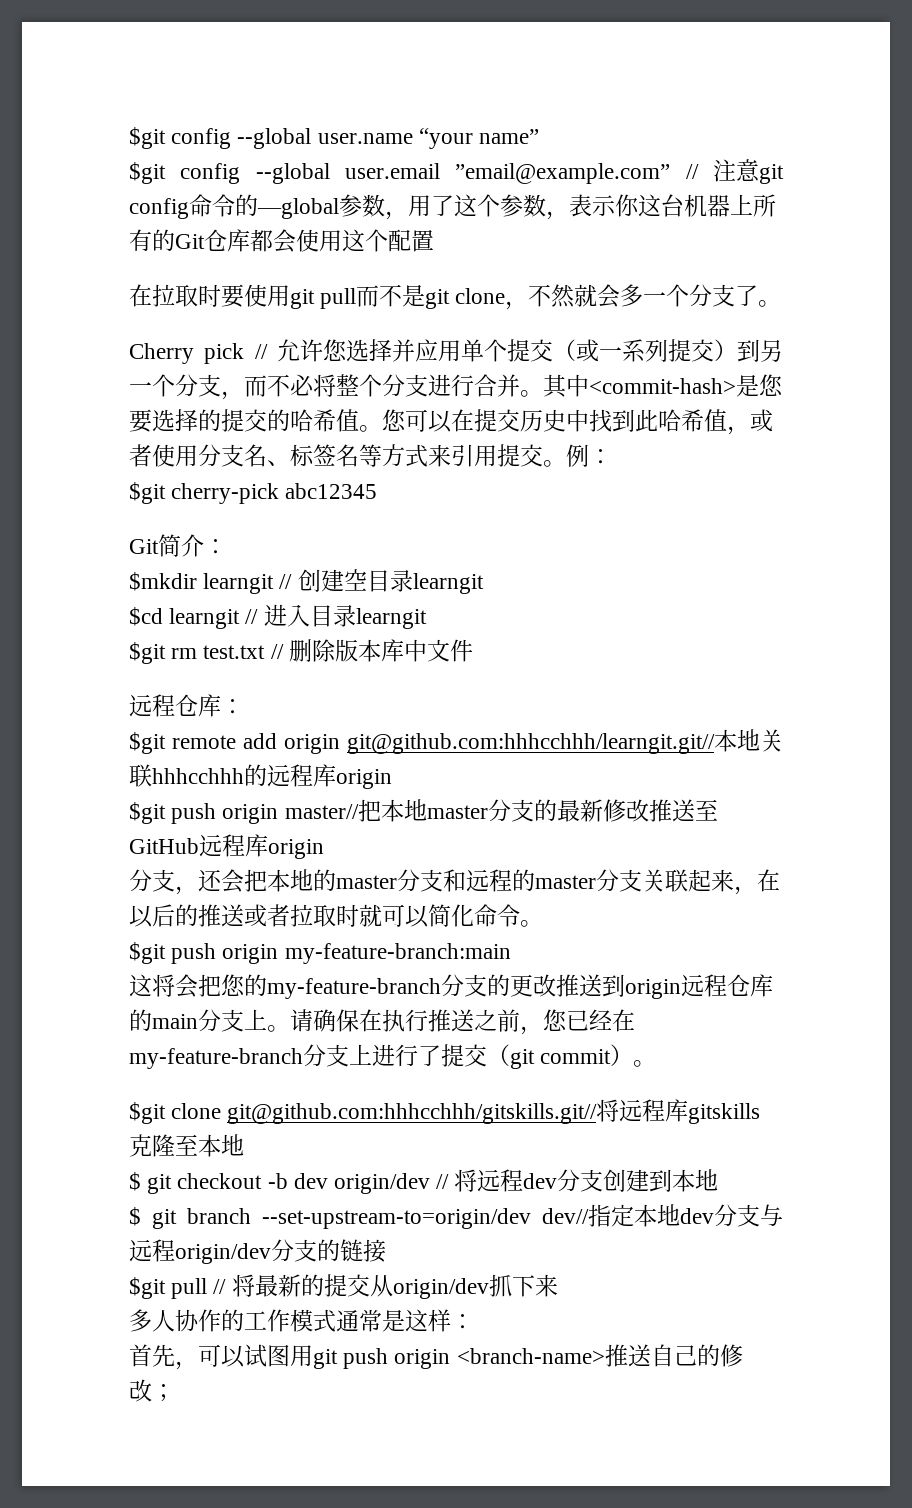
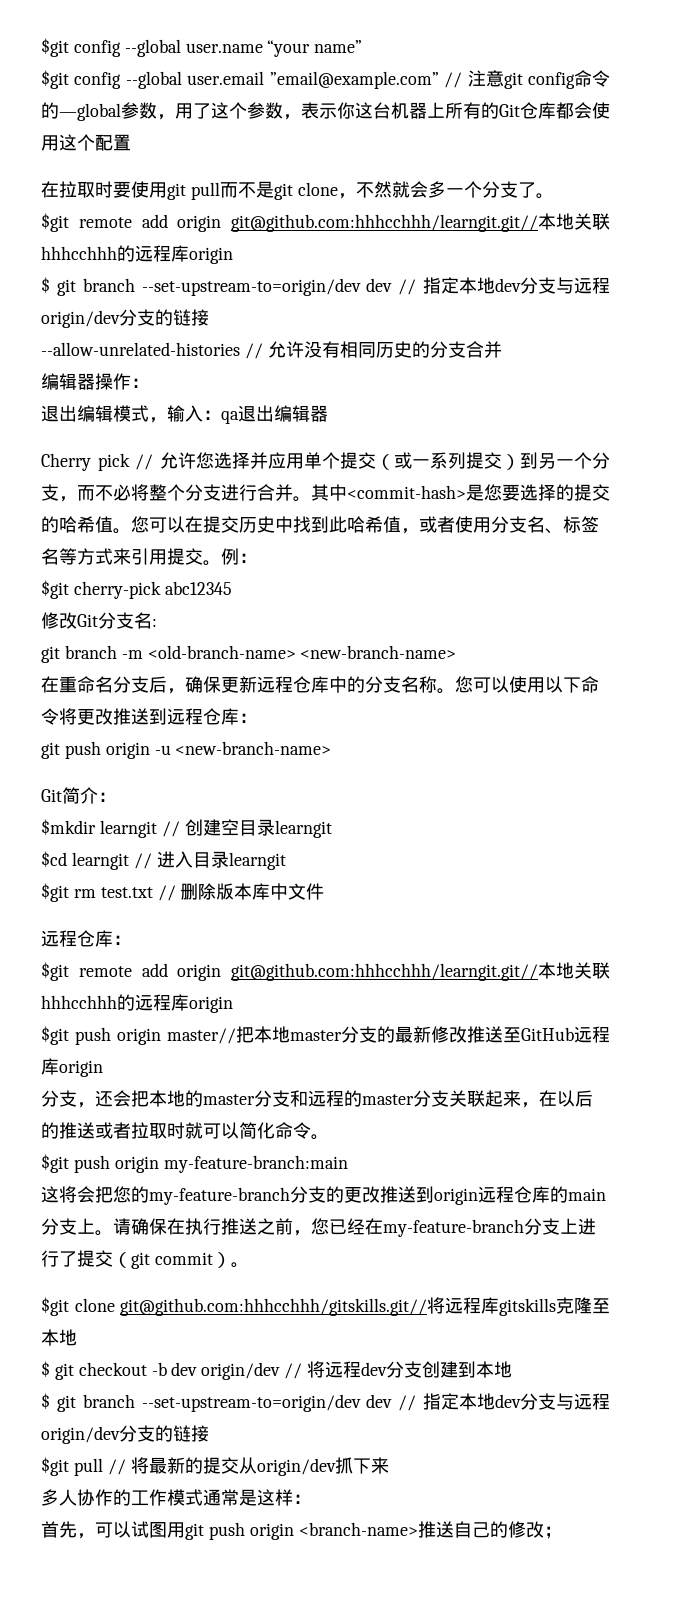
  在拉取时要使用git pull而不是git clone，不然就会多一个分支了。
+ $git remote add origin git@github.com:hhhcchhh/learngit.git//本地关联hhhcchhh的远程库origin
+ $ git branch --set-upstream-to=origin/dev dev // 指定本地dev分支与远程origin/dev分支的链接
+ --allow-unrelated-histories // 允许没有相同历史的分支合并
+ 编辑器操作：
+ 退出编辑模式，输入：qa退出编辑器
+ 修改Git分支名:
+ git branch -m <old-branch-name> <new-branch-name>
+ 在重命名分支后，确保更新远程仓库中的分支名称。您可以使用以下命令将更改推送到远程仓库：
+ git push origin -u <new-branch-name>
  $ git checkout -b dev origin/dev // 将远程dev分支创建到本地
- $ git branch --set-upstream-to=origin/dev dev//指定本地dev分支与远程origin/dev分支的链接
+ $ git branch --set-upstream-to=origin/dev dev // 指定本地dev分支与远程origin/dev分支的链接

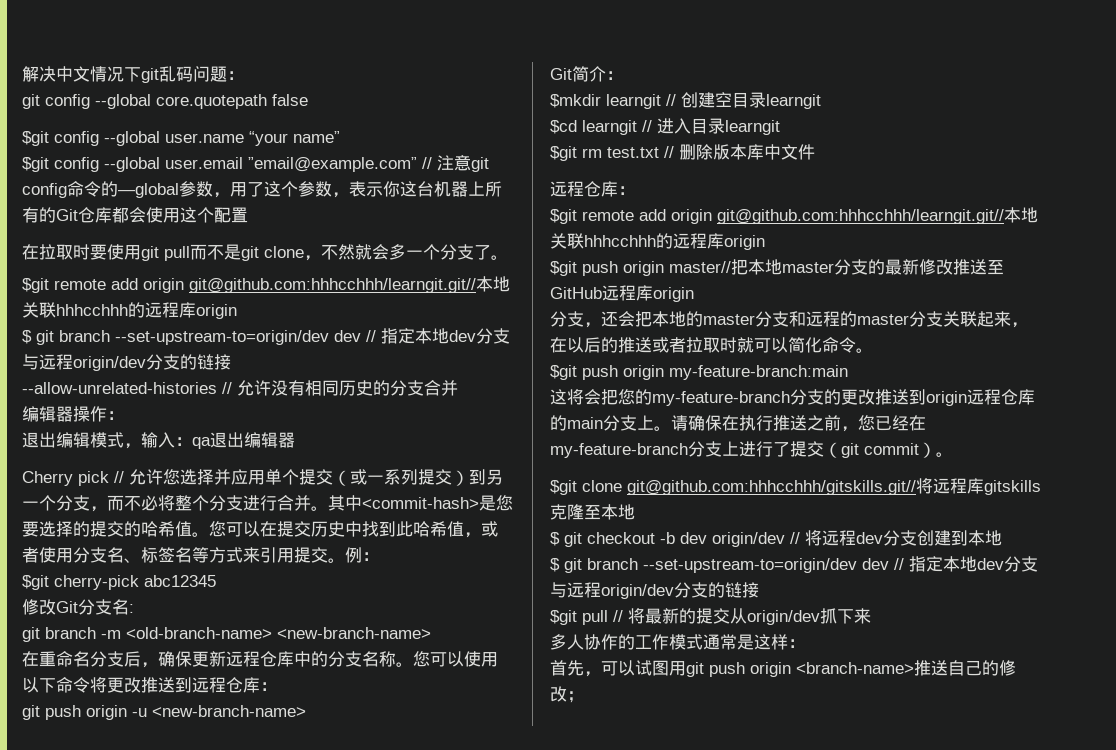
+ 解决中文情况下git乱码问题：
+ git config --global core.quotepath false

